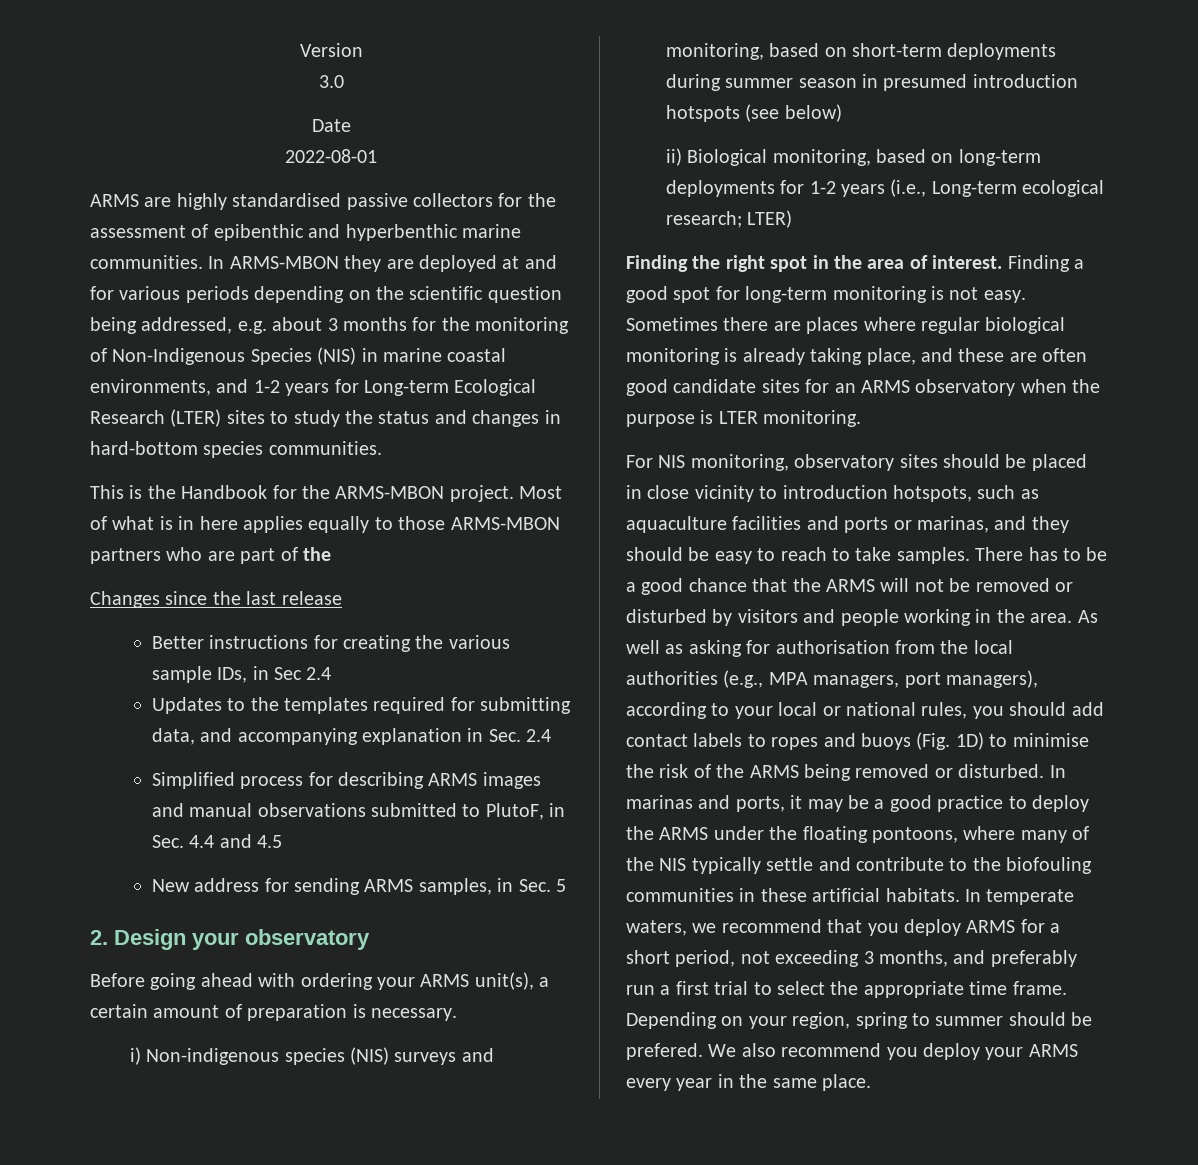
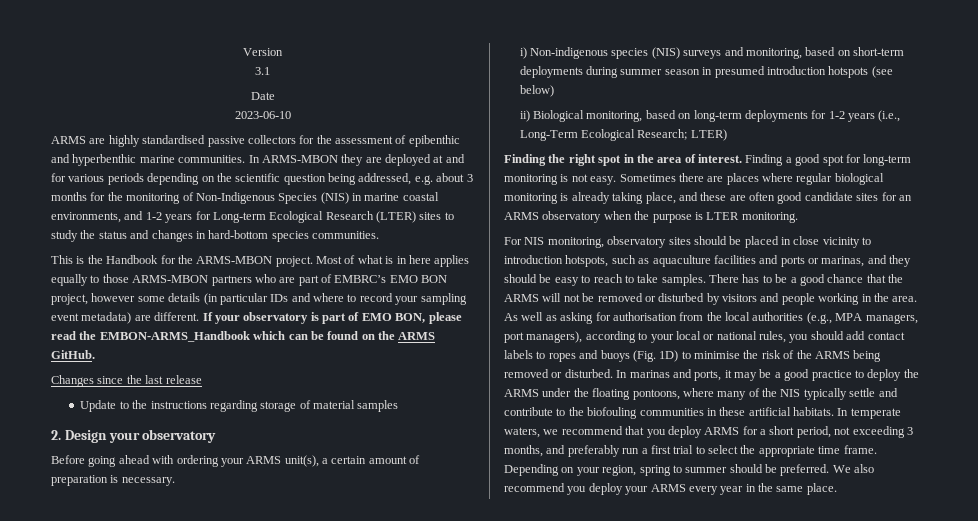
- 3.0
+ 3.1
- 2022-08-01
+ 2023-06-10
- Most of what is in here applies equally to those ARMS-MBON partners who are part of the
+ Most of what is in here applies equally to those ARMS-MBON partners who are part of EMBRC’s EMO BON project, however some details (in particular IDs and where to record your sampling event metadata) are different. If your observatory is part of EMO BON, please read the EMBON-ARMS_Handbook which can be found on the ARMS GitHub.
- Better instructions for creating the various sample IDs, in Sec 2.4
- Updates to the templates required for submitting data, and accompanying explanation in Sec. 2.4
- Simplified process for describing ARMS images and manual observations submitted to PlutoF, in Sec. 4.4 and 4.5
- New address for sending ARMS samples, in Sec. 5
+ Update to the instructions regarding storage of material samples
- ii) Biological monitoring, based on long-term deployments for 1-2 years (i.e., Long-term ecological research; LTER)
+ ii) Biological monitoring, based on long-term deployments for 1-2 years (i.e., Long-Term Ecological Research; LTER)
- Depending on your region, spring to summer should be prefered.
+ Depending on your region, spring to summer should be preferred.

